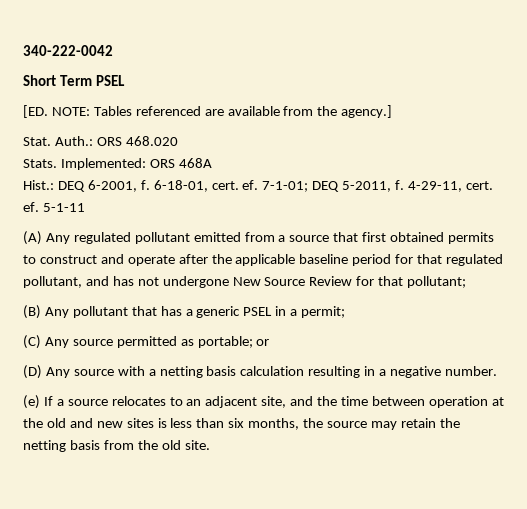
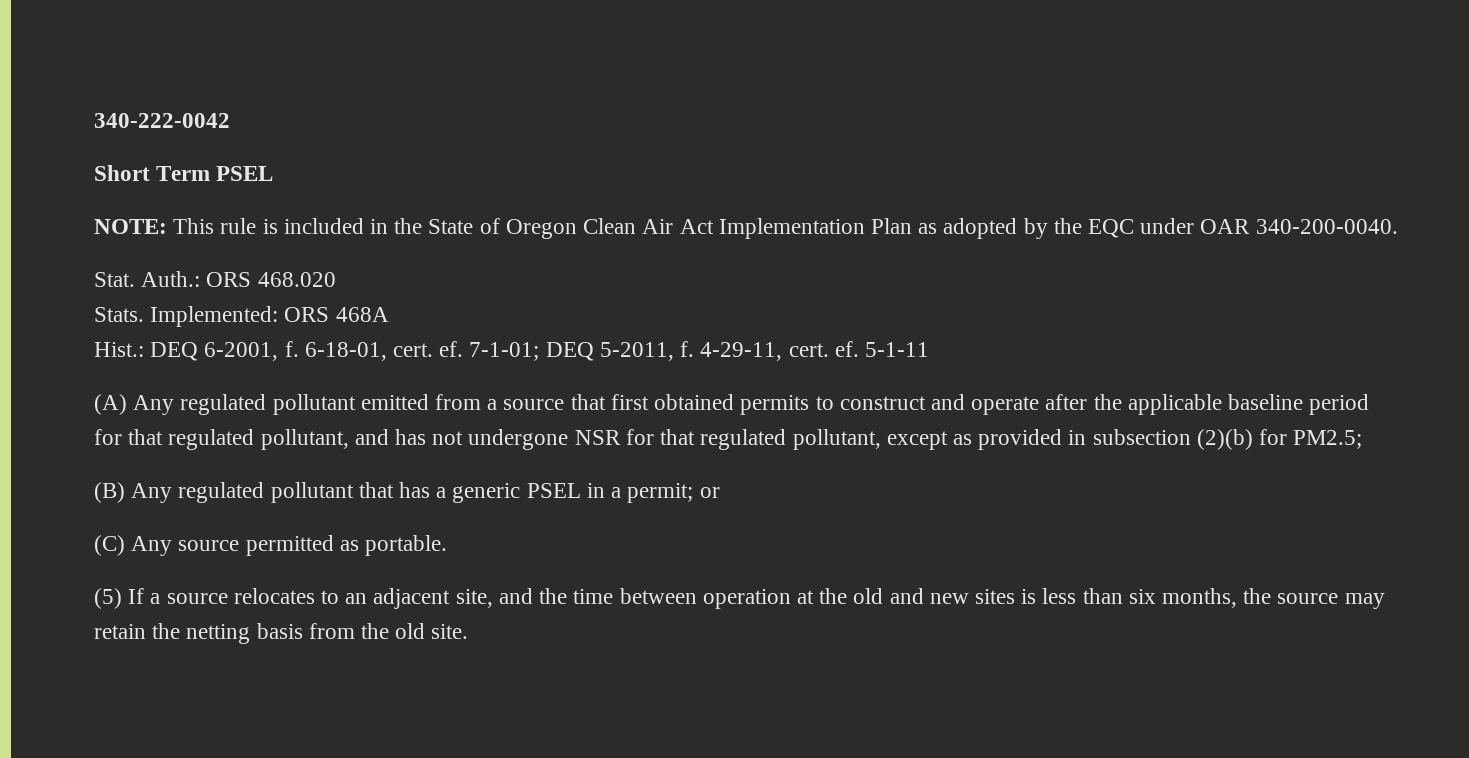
- [ED. NOTE: Tables referenced are available from the agency.]
+ NOTE: This rule is included in the State of Oregon Clean Air Act Implementation Plan as adopted by the EQC under OAR 340-200-0040.
- (A) Any regulated pollutant emitted from a source that first obtained permits to construct and operate after the applicable baseline period for that regulated pollutant, and has not undergone New Source Review for that pollutant;
+ (A) Any regulated pollutant emitted from a source that first obtained permits to construct and operate after the applicable baseline period for that regulated pollutant, and has not undergone NSR for that regulated pollutant, except as provided in subsection (2)(b) for PM2.5;
- (B) Any pollutant that has a generic PSEL in a permit;
+ (B) Any regulated pollutant that has a generic PSEL in a permit; or
- (C) Any source permitted as portable; or
- (D) Any source with a netting basis calculation resulting in a negative number.
- (e) If a source relocates to an adjacent site, and the time between operation at the old and new sites is less than six months, the source may retain the netting basis from the old site.
+ (C) Any source permitted as portable.
+ (5) If a source relocates to an adjacent site, and the time between operation at the old and new sites is less than six months, the source may retain the netting basis from the old site.

